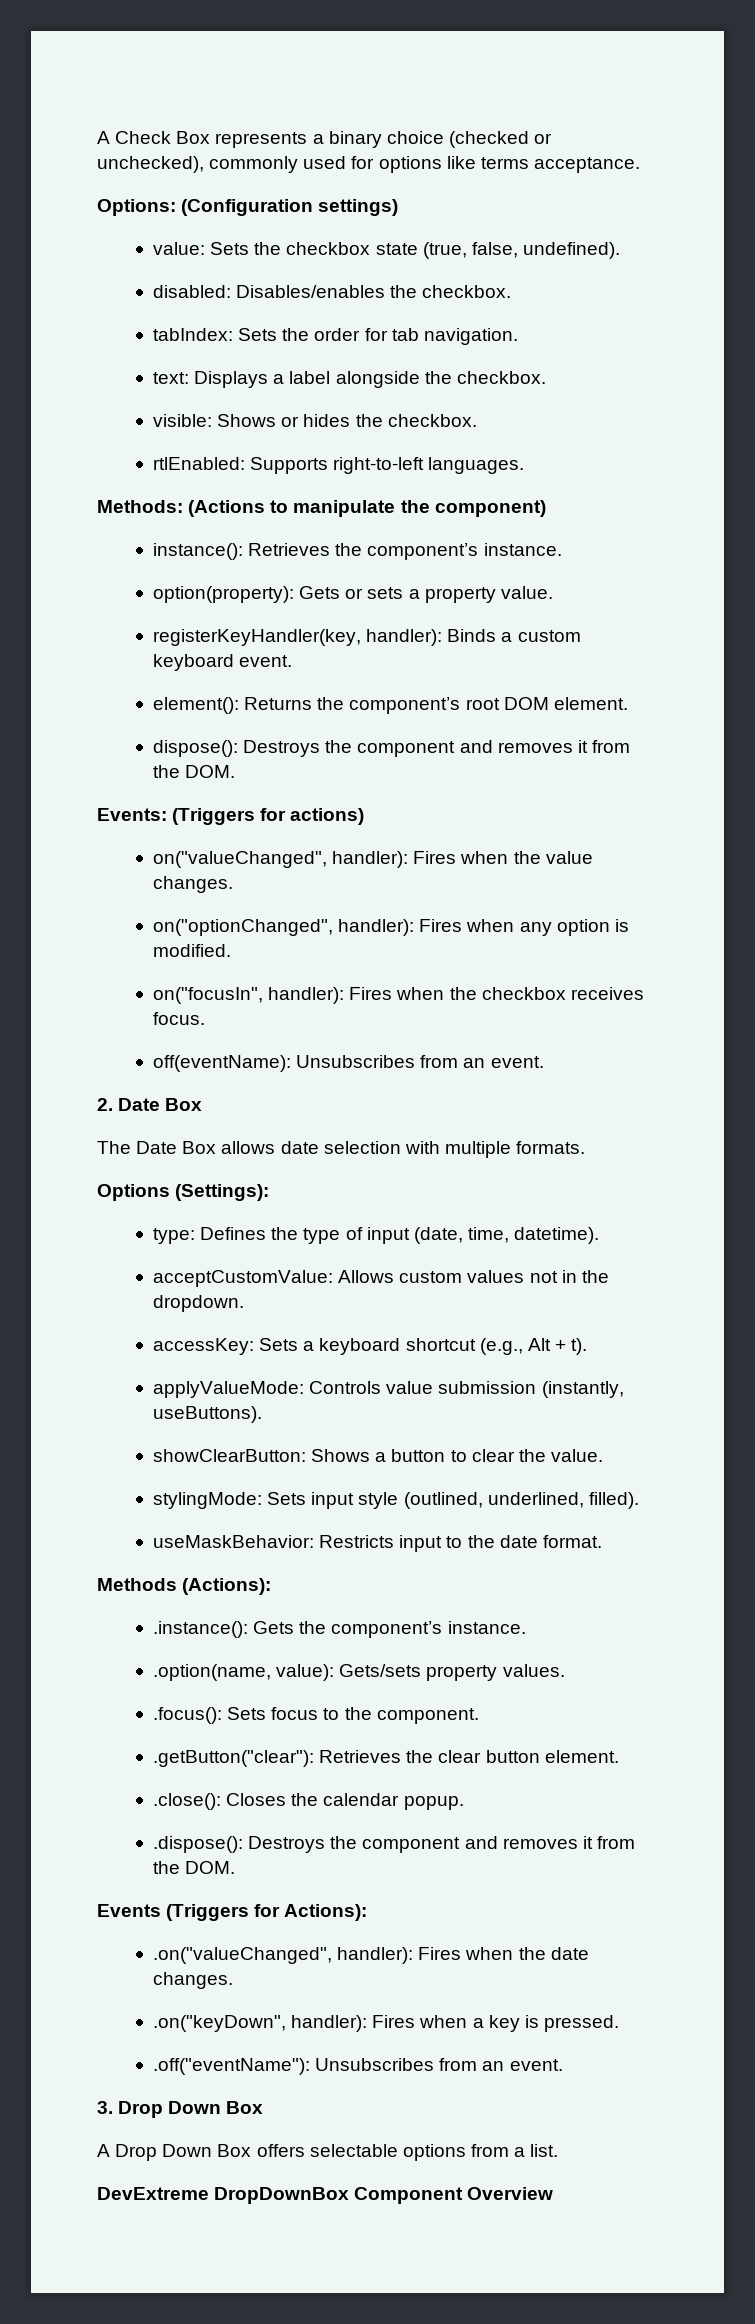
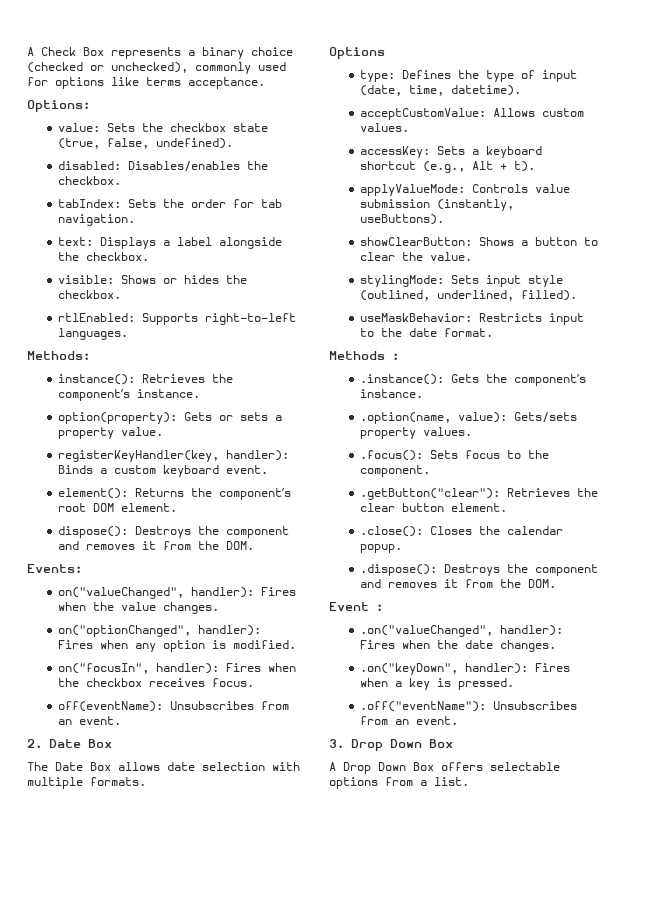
- Options: (Configuration settings)
+ Options:
- Methods: (Actions to manipulate the component)
+ Methods:
- Events: (Triggers for actions)
+ Events:
- Options (Settings):
+ Options
- acceptCustomValue: Allows custom values not in the dropdown.
+ acceptCustomValue: Allows custom values.
- Methods (Actions):
+ Methods :
- Events (Triggers for Actions):
+ Event :
- DevExtreme DropDownBox Component Overview

